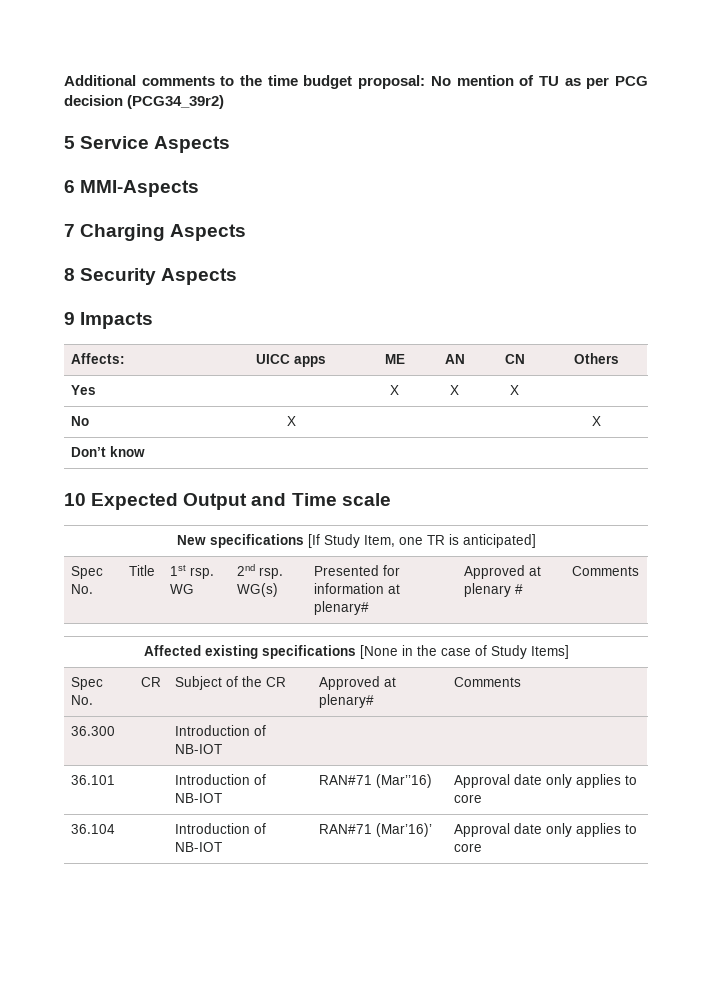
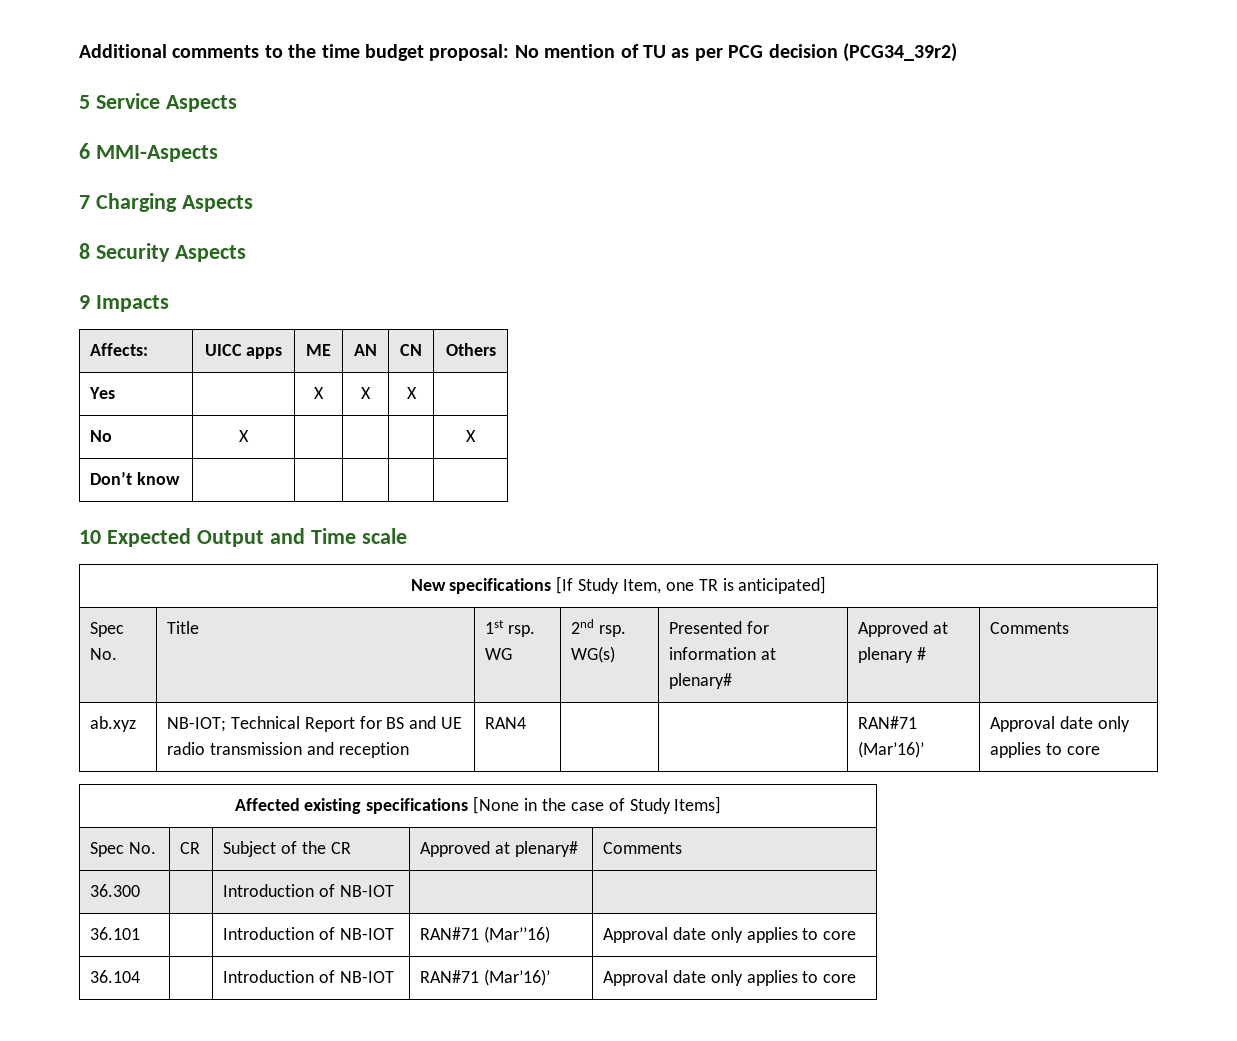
+ ab.xyz | NB-IOT; Technical Report for BS and UE radio transmission and reception | RAN4 | | | RAN#71 (Mar’16)’ | Approval date only applies to core

